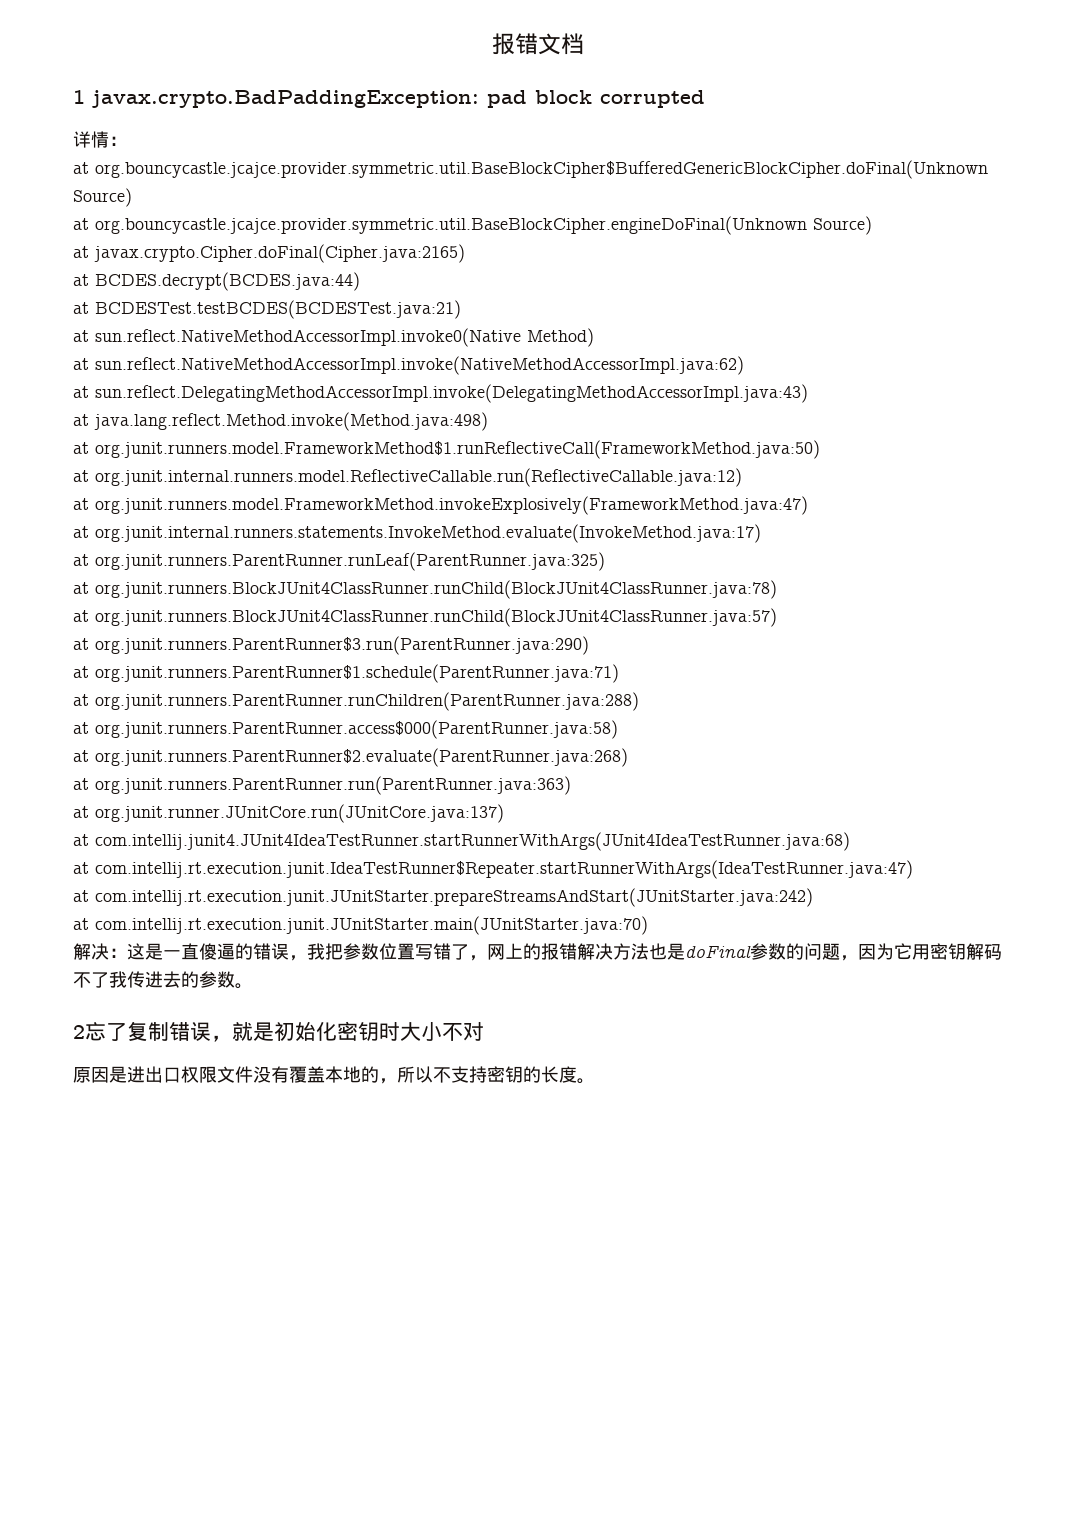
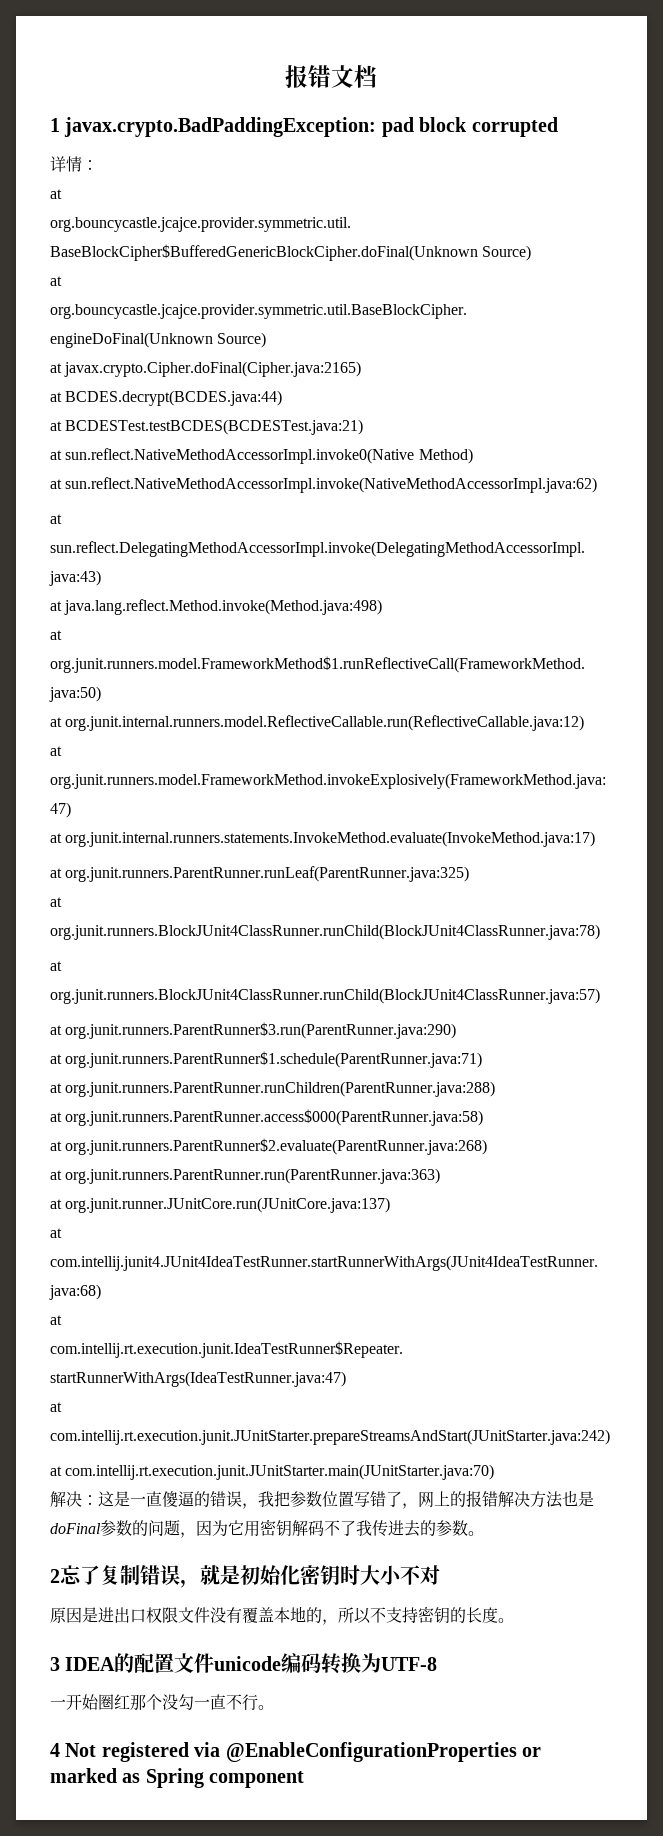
+ 3 IDEA的配置文件unicode编码转换为UTF-8
+ 一开始圈红那个没勾一直不行。
+ 4 Not registered via @EnableConfigurationProperties or marked as Spring component

